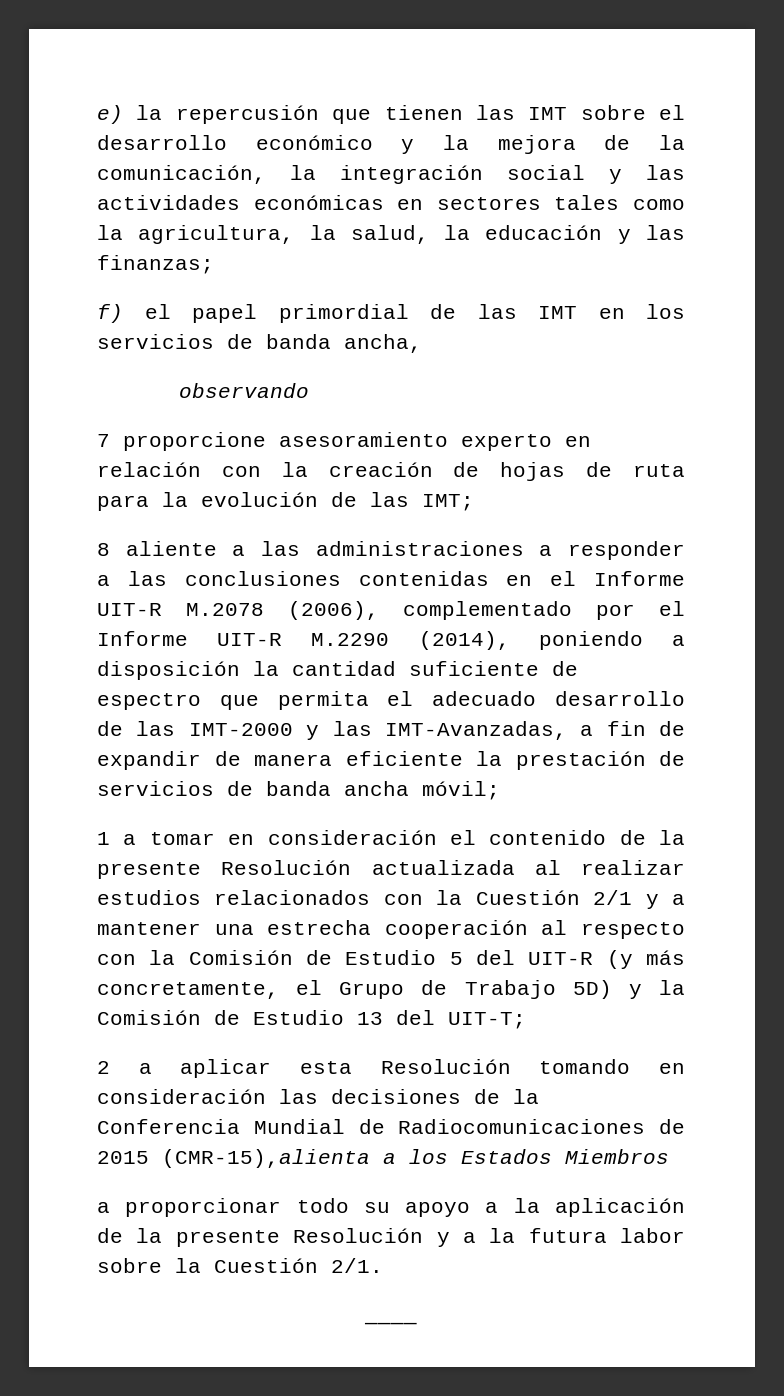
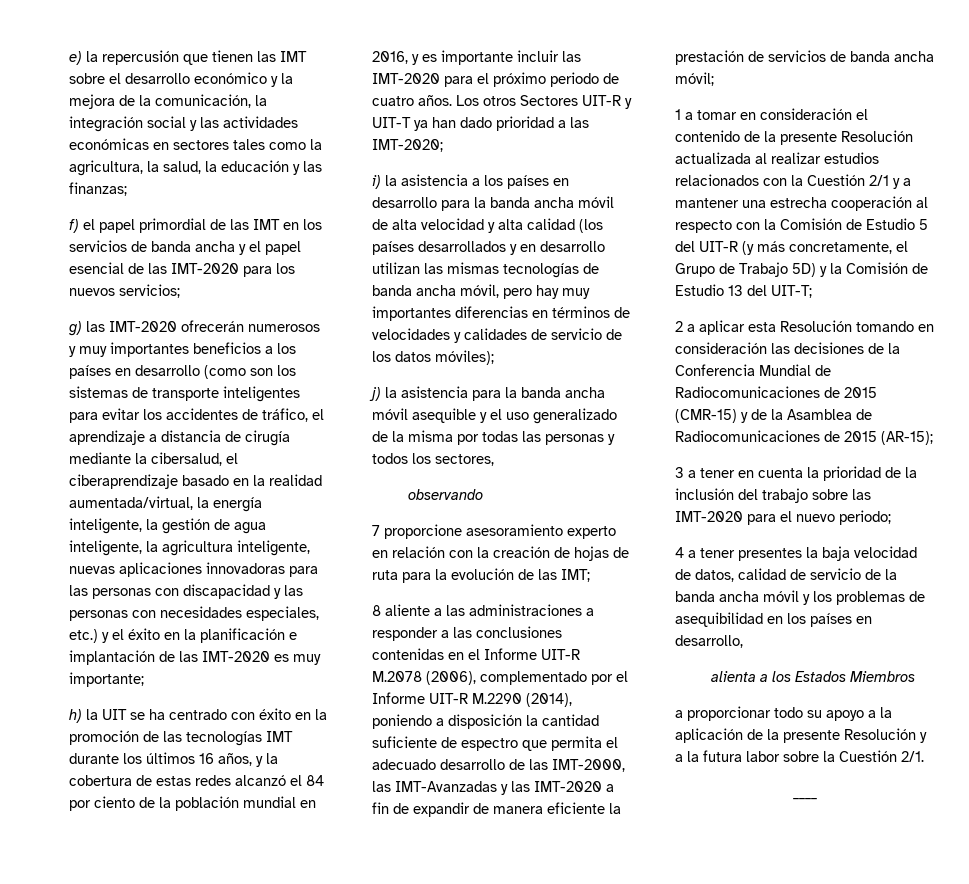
- f) el papel primordial de las IMT en los servicios de banda ancha,
+ f) el papel primordial de las IMT en los servicios de banda ancha y el papel esencial de las IMT-2020 para los nuevos servicios;
+ g) las IMT-2020 ofrecerán numerosos y muy importantes beneficios a los países en desarrollo (como son los sistemas de transporte inteligentes para evitar los accidentes de tráfico, el aprendizaje a distancia de cirugía mediante la cibersalud, el ciberaprendizaje basado en la realidad aumentada/virtual, la energía inteligente, la gestión de agua inteligente, la agricultura inteligente, nuevas aplicaciones innovadoras para las personas con discapacidad y las personas con necesidades especiales, etc.) y el éxito en la planificación e implantación de las IMT-2020 es muy importante;
+ h) la UIT se ha centrado con éxito en la promoción de las tecnologías IMT durante los últimos 16 años, y la cobertura de estas redes alcanzó el 84 por ciento de la población mundial en 2016, y es importante incluir las IMT-2020 para el próximo periodo de cuatro años. Los otros Sectores UIT-R y UIT-T ya han dado prioridad a las IMT-2020;
+ i) la asistencia a los países en desarrollo para la banda ancha móvil de alta velocidad y alta calidad (los países desarrollados y en desarrollo utilizan las mismas tecnologías de banda ancha móvil, pero hay muy importantes diferencias en términos de velocidades y calidades de servicio de los datos móviles);
+ j) la asistencia para la banda ancha móvil asequible y el uso generalizado de la misma por todas las personas y todos los sectores,
- 8 aliente a las administraciones a responder a las conclusiones contenidas en el Informe UIT-R M.2078 (2006), complementado por el Informe UIT-R M.2290 (2014), poniendo a disposición la cantidad suficiente de espectro que permita el adecuado desarrollo de las IMT-2000 y las IMT-Avanzadas, a fin de expandir de manera eficiente la prestación de servicios de banda ancha móvil;
+ 8 aliente a las administraciones a responder a las conclusiones contenidas en el Informe UIT-R M.2078 (2006), complementado por el Informe UIT-R M.2290 (2014), poniendo a disposición la cantidad suficiente de espectro que permita el adecuado desarrollo de las IMT-2000, las IMT-Avanzadas y las IMT-2020 a fin de expandir de manera eficiente la prestación de servicios de banda ancha móvil;
- 2 a aplicar esta Resolución tomando en consideración las decisiones de la Conferencia Mundial de Radiocomunicaciones de 2015 (CMR-15),alienta a los Estados Miembros
+ 2 a aplicar esta Resolución tomando en consideración las decisiones de la Conferencia Mundial de Radiocomunicaciones de 2015 (CMR-15) y de la Asamblea de Radiocomunicaciones de 2015 (AR-15);
+ 3 a tener en cuenta la prioridad de la inclusión del trabajo sobre las IMT-2020 para el nuevo periodo;
+ 4 a tener presentes la baja velocidad de datos, calidad de servicio de la banda ancha móvil y los problemas de asequibilidad en los países en desarrollo,
+ alienta a los Estados Miembros

